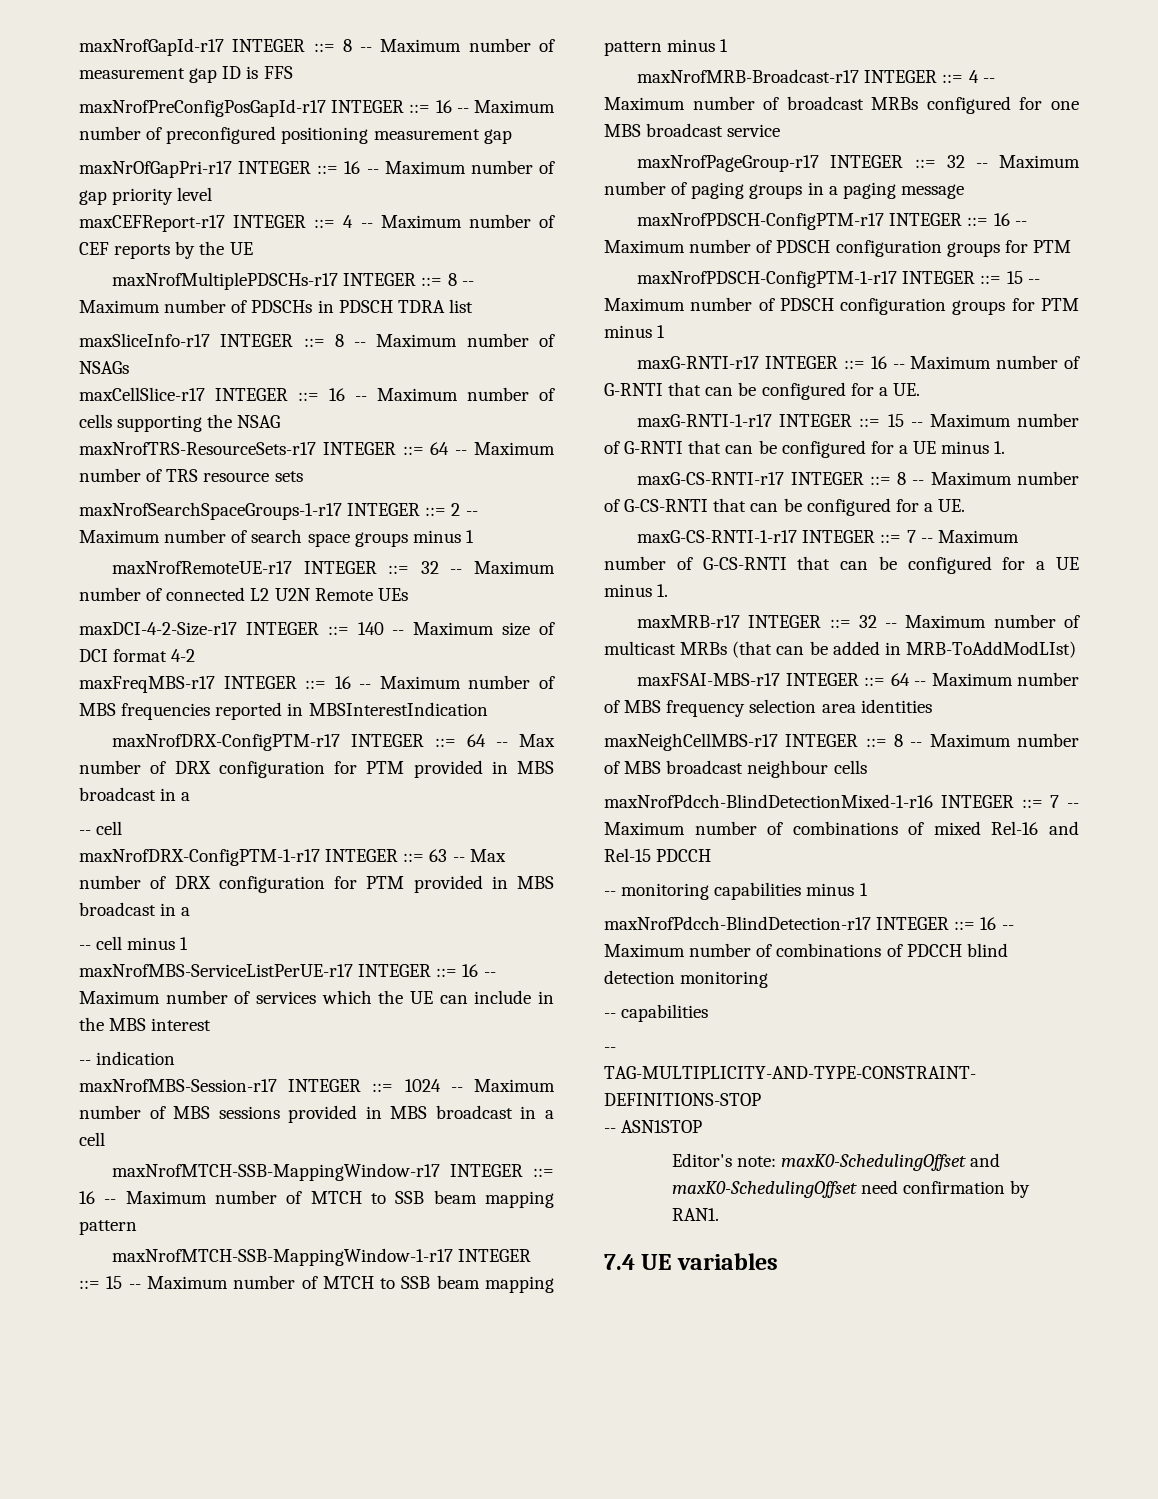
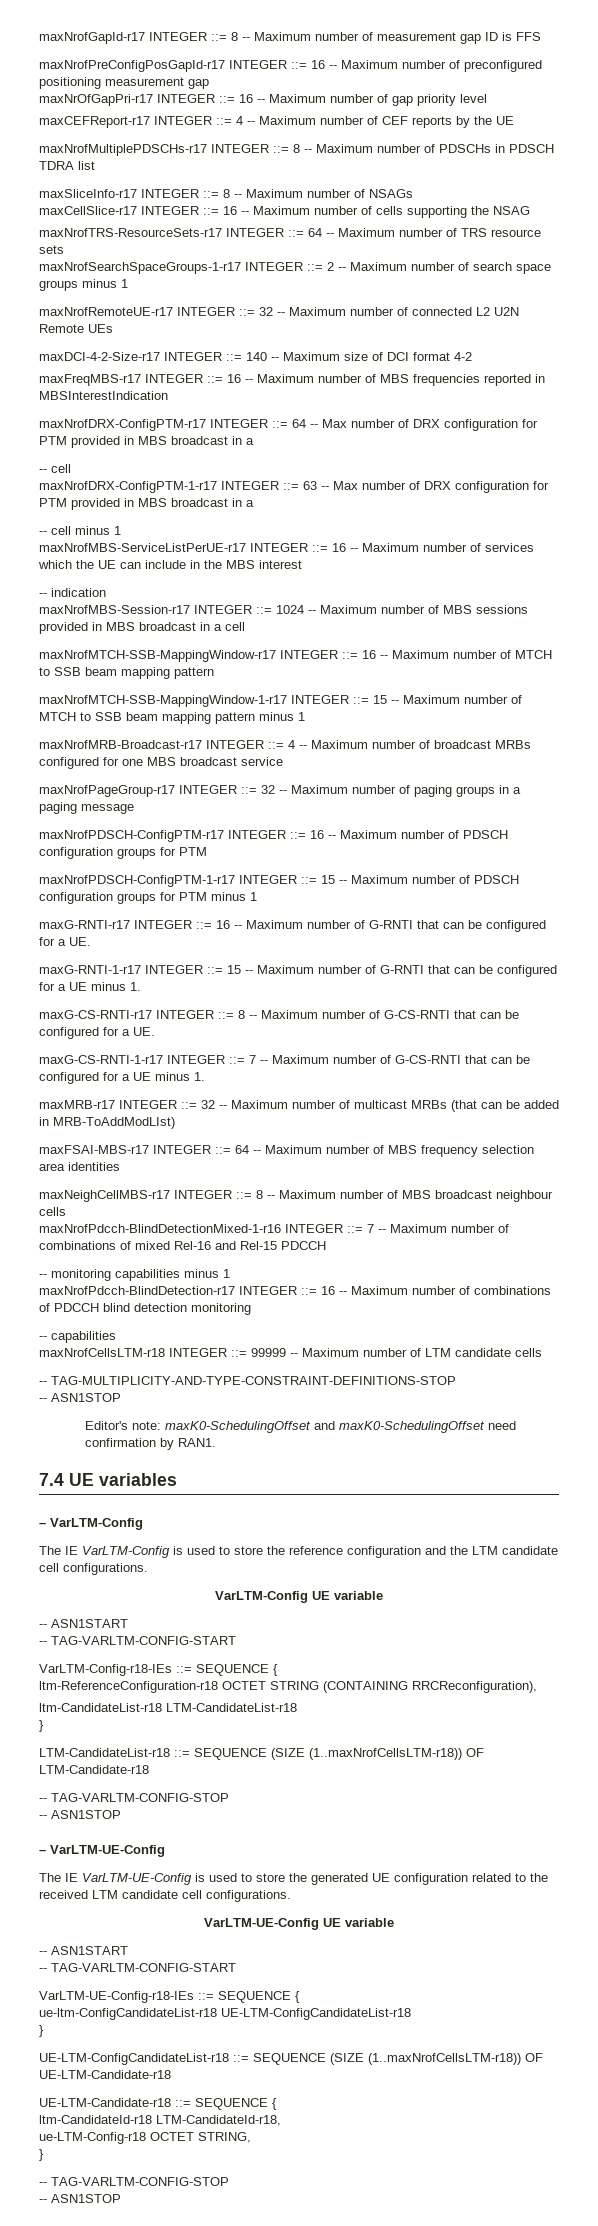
+ maxNrofCellsLTM-r18 INTEGER ::= 99999 -- Maximum number of LTM candidate cells
+ – VarLTM-Config
+ The IE VarLTM-Config is used to store the reference configuration and the LTM candidate cell configurations.
+ VarLTM-Config UE variable
+ -- ASN1START
+ -- TAG-VARLTM-CONFIG-START
+ VarLTM-Config-r18-IEs ::= SEQUENCE {
+ ltm-ReferenceConfiguration-r18 OCTET STRING (CONTAINING RRCReconfiguration),
+ ltm-CandidateList-r18 LTM-CandidateList-r18
+ }
+ LTM-CandidateList-r18 ::= SEQUENCE (SIZE (1..maxNrofCellsLTM-r18)) OF LTM-Candidate-r18
+ -- TAG-VARLTM-CONFIG-STOP
+ -- ASN1STOP
+ – VarLTM-UE-Config
+ The IE VarLTM-UE-Config is used to store the generated UE configuration related to the received LTM candidate cell configurations.
+ VarLTM-UE-Config UE variable
+ -- ASN1START
+ -- TAG-VARLTM-CONFIG-START
+ VarLTM-UE-Config-r18-IEs ::= SEQUENCE {
+ ue-ltm-ConfigCandidateList-r18 UE-LTM-ConfigCandidateList-r18
+ }
+ UE-LTM-ConfigCandidateList-r18 ::= SEQUENCE (SIZE (1..maxNrofCellsLTM-r18)) OF UE-LTM-Candidate-r18
+ UE-LTM-Candidate-r18 ::= SEQUENCE {
+ ltm-CandidateId-r18 LTM-CandidateId-r18,
+ ue-LTM-Config-r18 OCTET STRING,
+ }
+ -- TAG-VARLTM-CONFIG-STOP
+ -- ASN1STOP

